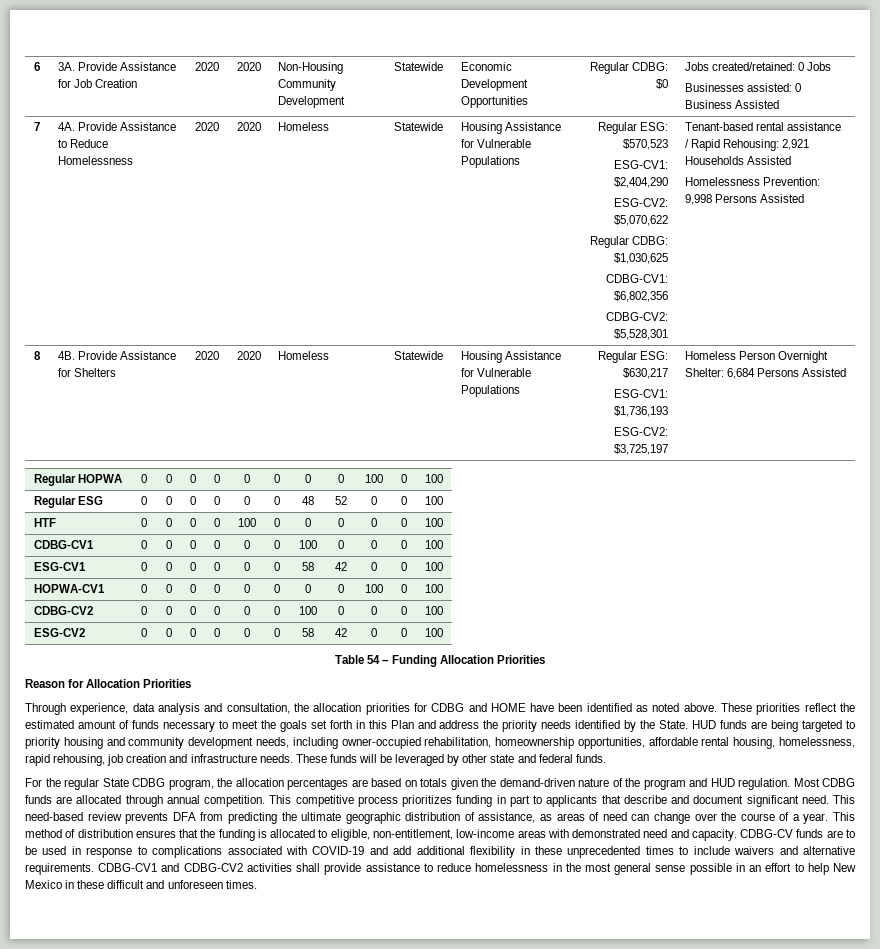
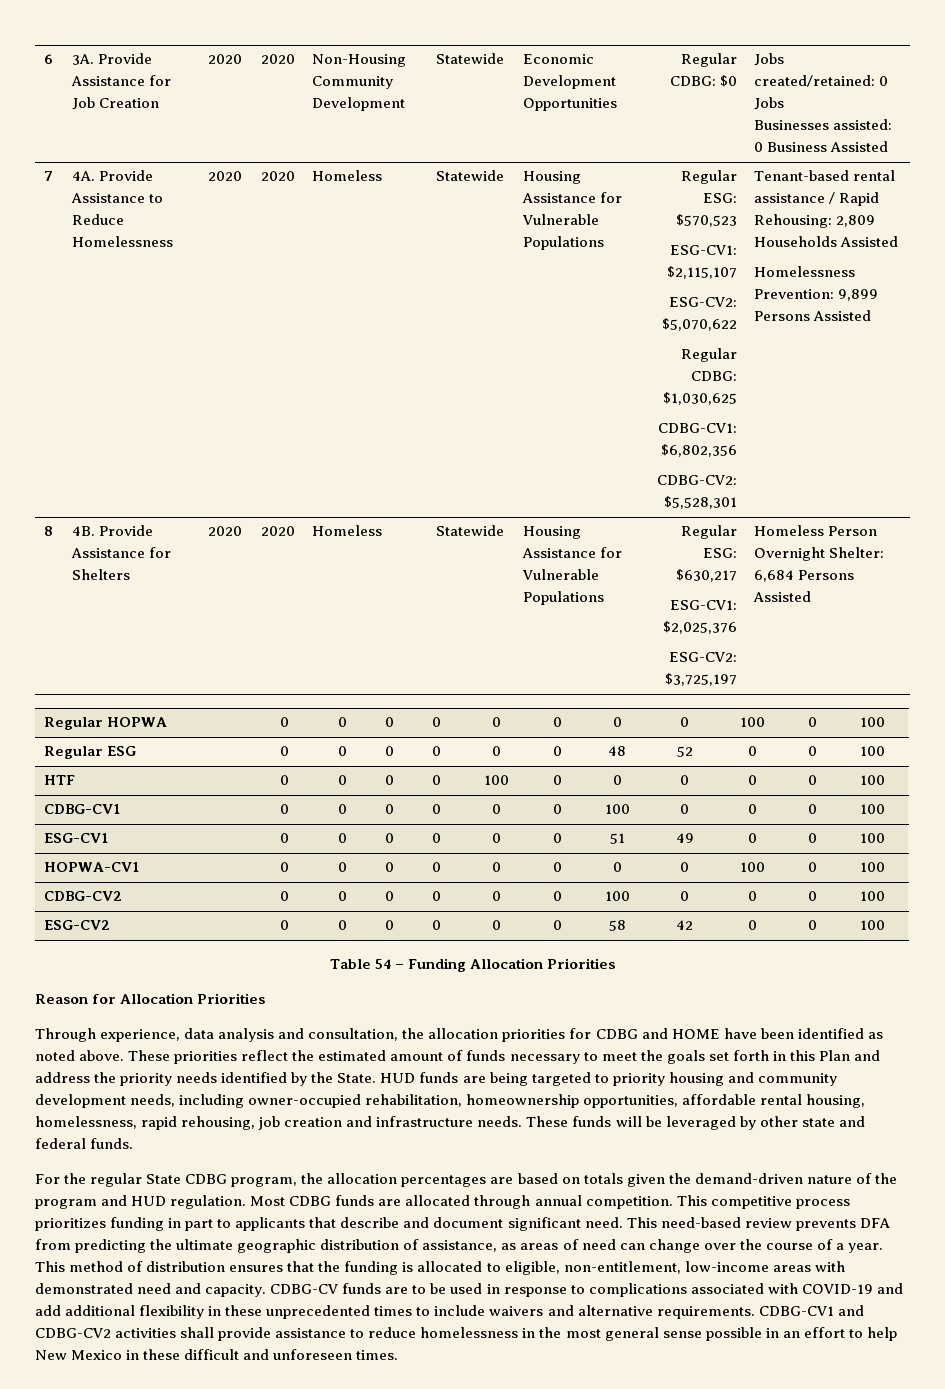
- ESG-CV1: $2,404,290
+ ESG-CV1: $2,115,107
- Tenant-based rental assistance / Rapid Rehousing: 2,921 Households Assisted
+ Tenant-based rental assistance / Rapid Rehousing: 2,809 Households Assisted
- Homelessness Prevention: 9,998 Persons Assisted
+ Homelessness Prevention: 9,899 Persons Assisted
  8 | 4B. Provide Assistance for Shelters | 2020 | 2020 | Homeless | Statewide | Housing Assistance for Vulnerable Populations | Regular ESG: $630,217
- ESG-CV1: $1,736,193
+ ESG-CV1: $2,025,376
- ESG-CV1 | 0 | 0 | 0 | 0 | 0 | 0 | 58 | 42 | 0 | 0 | 100
+ ESG-CV1 | 0 | 0 | 0 | 0 | 0 | 0 | 51 | 49 | 0 | 0 | 100

